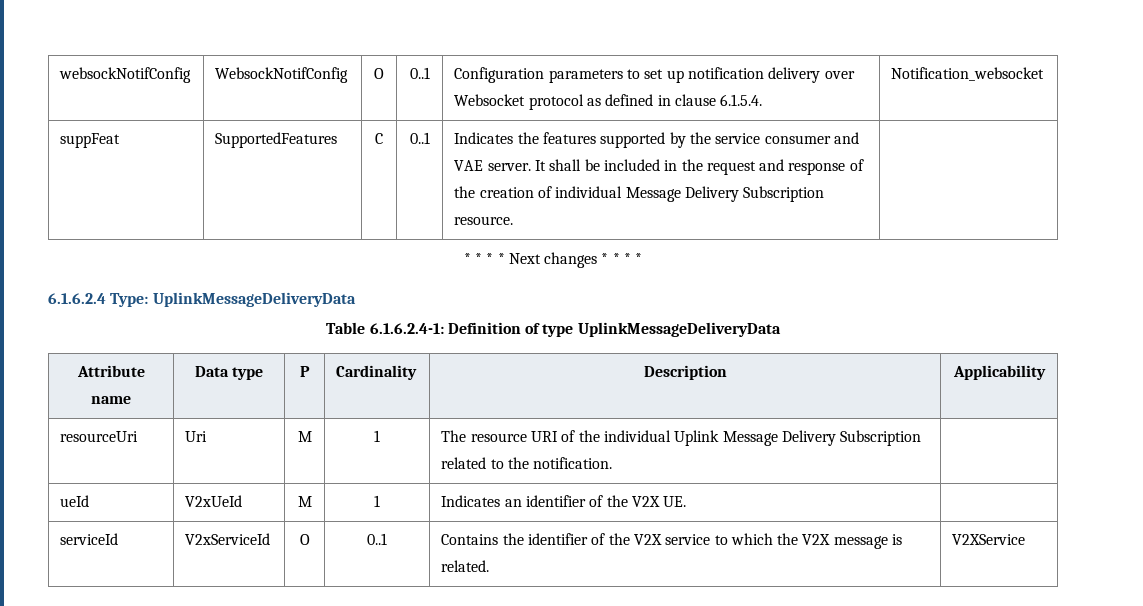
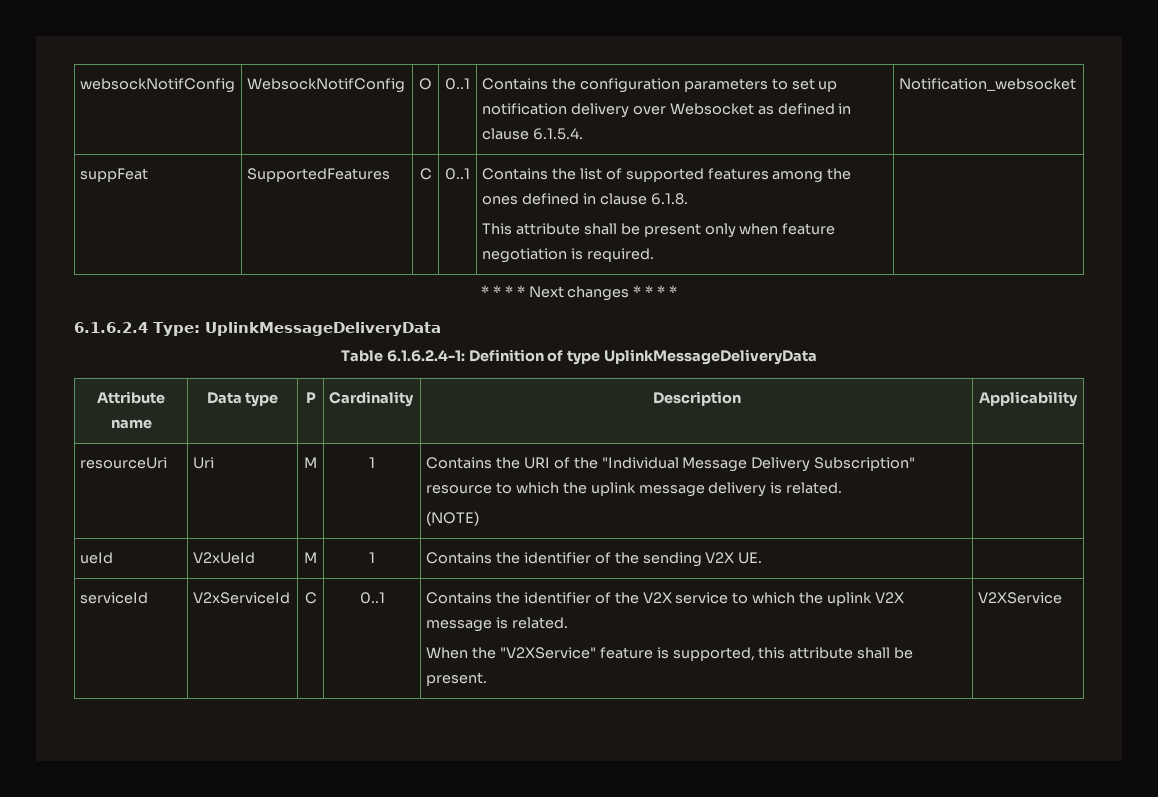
- websockNotifConfig | WebsockNotifConfig | O | 0..1 | Configuration parameters to set up notification delivery over Websocket protocol as defined in clause 6.1.5.4. | Notification_websocket
+ websockNotifConfig | WebsockNotifConfig | O | 0..1 | Contains the configuration parameters to set up notification delivery over Websocket as defined in clause 6.1.5.4. | Notification_websocket
- suppFeat | SupportedFeatures | C | 0..1 | Indicates the features supported by the service consumer and VAE server. It shall be included in the request and response of the creation of individual Message Delivery Subscription resource. |
+ suppFeat | SupportedFeatures | C | 0..1 | Contains the list of supported features among the ones defined in clause 6.1.8.
+ This attribute shall be present only when feature negotiation is required. |
- resourceUri | Uri | M | 1 | The resource URI of the individual Uplink Message Delivery Subscription related to the notification. |
+ resourceUri | Uri | M | 1 | Contains the URI of the "Individual Message Delivery Subscription" resource to which the uplink message delivery is related.
+ (NOTE) |
- ueId | V2xUeId | M | 1 | Indicates an identifier of the V2X UE. |
+ ueId | V2xUeId | M | 1 | Contains the identifier of the sending V2X UE. |
- serviceId | V2xServiceId | O | 0..1 | Contains the identifier of the V2X service to which the V2X message is related. | V2XService
+ serviceId | V2xServiceId | C | 0..1 | Contains the identifier of the V2X service to which the uplink V2X message is related.
+ When the "V2XService" feature is supported, this attribute shall be present. | V2XService

